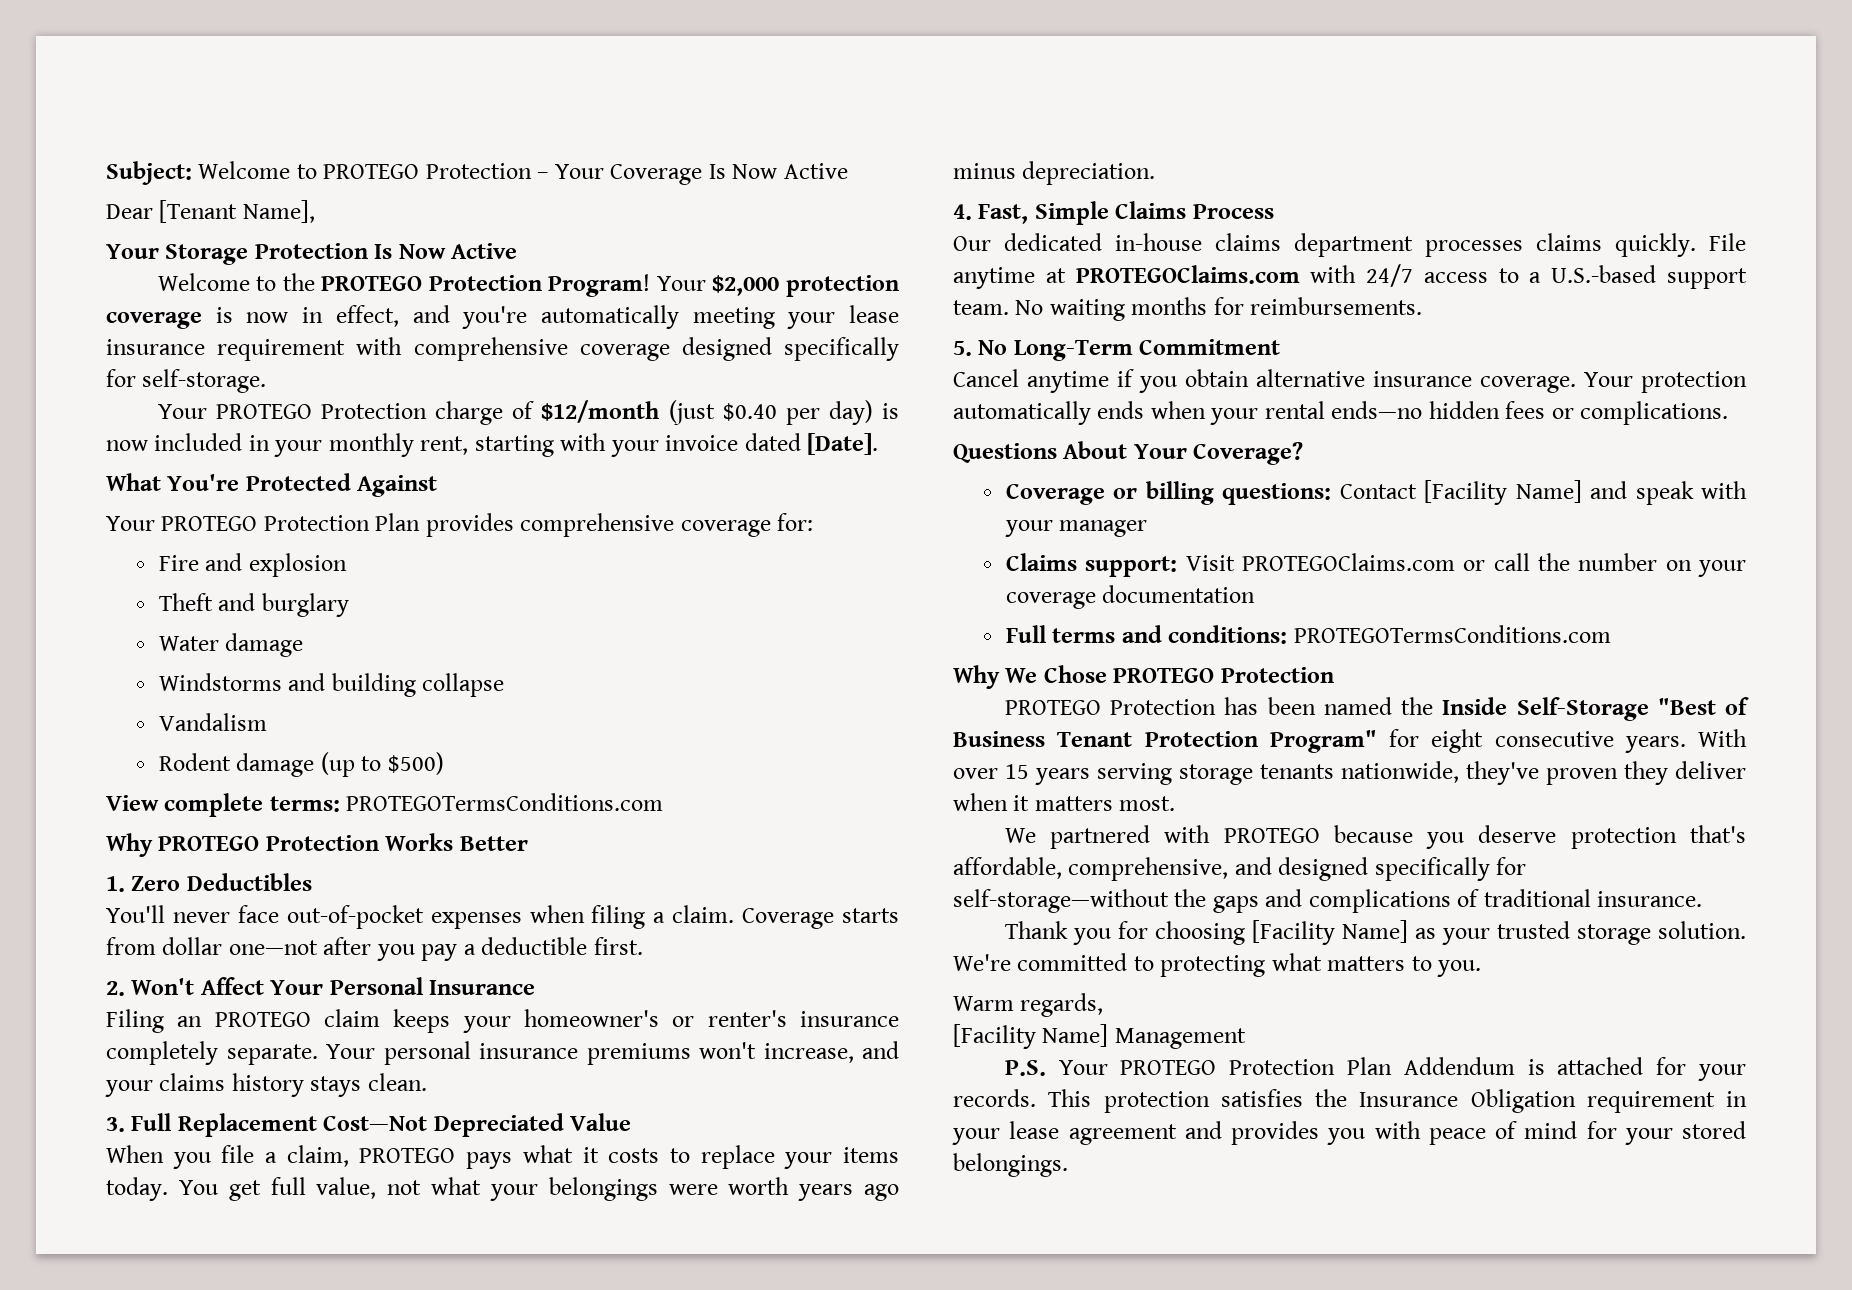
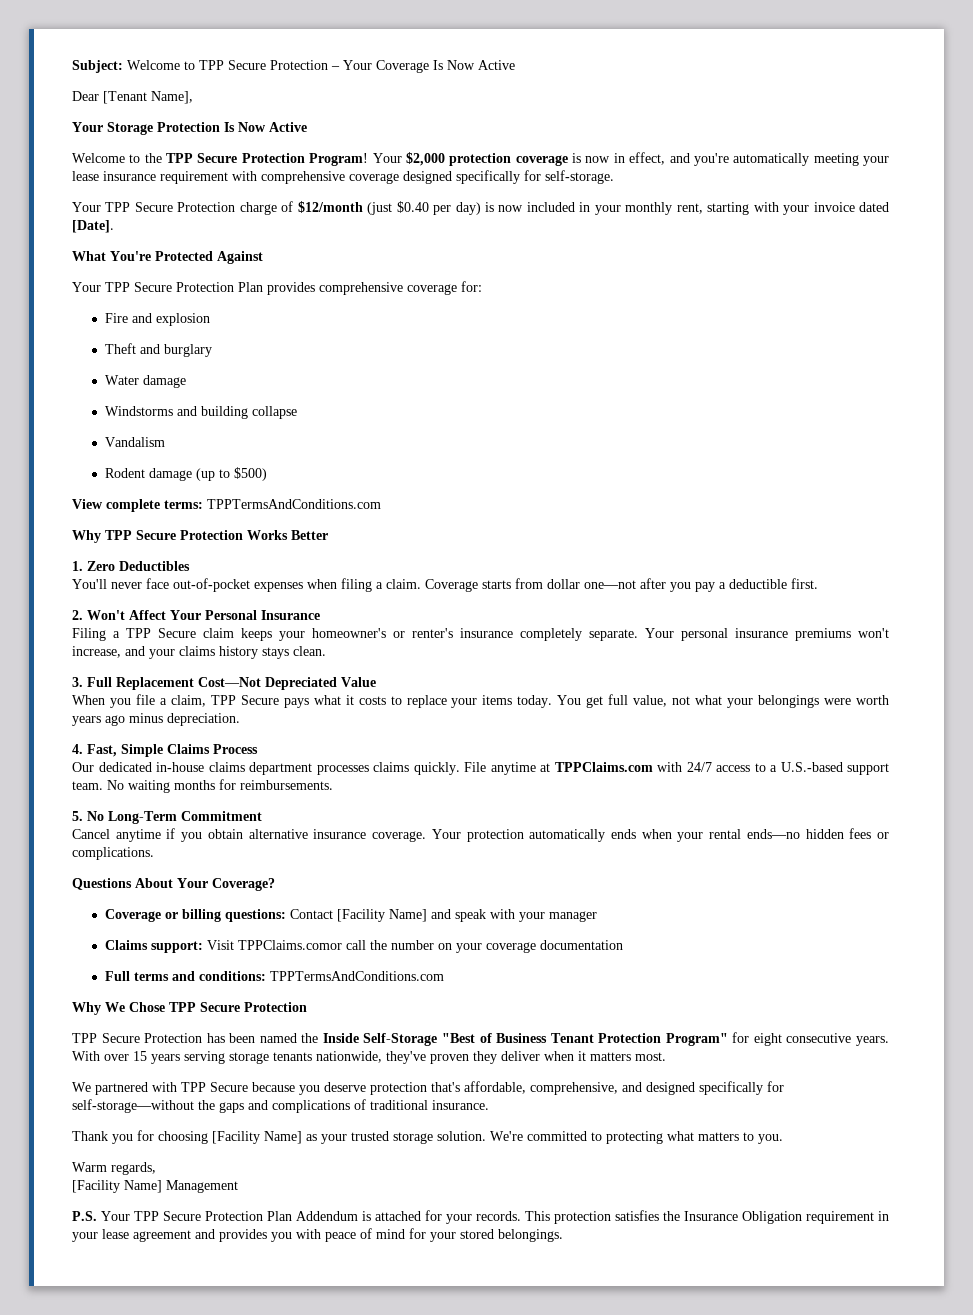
- Subject: Welcome to PROTEGO Protection – Your Coverage Is Now Active
+ Subject: Welcome to TPP Secure Protection – Your Coverage Is Now Active
- Welcome to the PROTEGO Protection Program!
+ Welcome to the TPP Secure Protection Program!
- Your PROTEGO Protection charge of $12/month (just $0.40 per day) is now included in your monthly rent, starting with your invoice dated [Date].
+ Your TPP Secure Protection charge of $12/month (just $0.40 per day) is now included in your monthly rent, starting with your invoice dated [Date].
- Your PROTEGO Protection Plan provides comprehensive coverage for:
+ Your TPP Secure Protection Plan provides comprehensive coverage for:
- View complete terms: PROTEGOTermsConditions.com
- Why PROTEGO Protection Works Better
+ View complete terms: TPPTermsAndConditions.com
+ Why TPP Secure Protection Works Better
- Filing an PROTEGO claim keeps your homeowner's or renter's insurance completely separate.
+ Filing a TPP Secure claim keeps your homeowner's or renter's insurance completely separate.
- When you file a claim, PROTEGO pays what it costs to replace your items today.
+ When you file a claim, TPP Secure pays what it costs to replace your items today.
- File anytime at PROTEGOClaims.com with 24/7 access to a U.S.-based support team.
+ File anytime at TPPClaims.com with 24/7 access to a U.S.-based support team.
- Claims support: Visit PROTEGOClaims.com or call the number on your coverage documentation
+ Claims support: Visit TPPClaims.comor call the number on your coverage documentation
- Full terms and conditions: PROTEGOTermsConditions.com
+ Full terms and conditions: TPPTermsAndConditions.com
- Why We Chose PROTEGO Protection
+ Why We Chose TPP Secure Protection
- PROTEGO Protection has been named the Inside Self-Storage "Best of Business Tenant Protection Program" for eight consecutive years.
+ TPP Secure Protection has been named the Inside Self-Storage "Best of Business Tenant Protection Program" for eight consecutive years.
- We partnered with PROTEGO because you deserve protection that's affordable, comprehensive, and designed specifically for self-storage—without the gaps and complications of traditional insurance.
+ We partnered with TPP Secure because you deserve protection that's affordable, comprehensive, and designed specifically for self-storage—without the gaps and complications of traditional insurance.
- P.S. Your PROTEGO Protection Plan Addendum is attached for your records.
+ P.S. Your TPP Secure Protection Plan Addendum is attached for your records.

